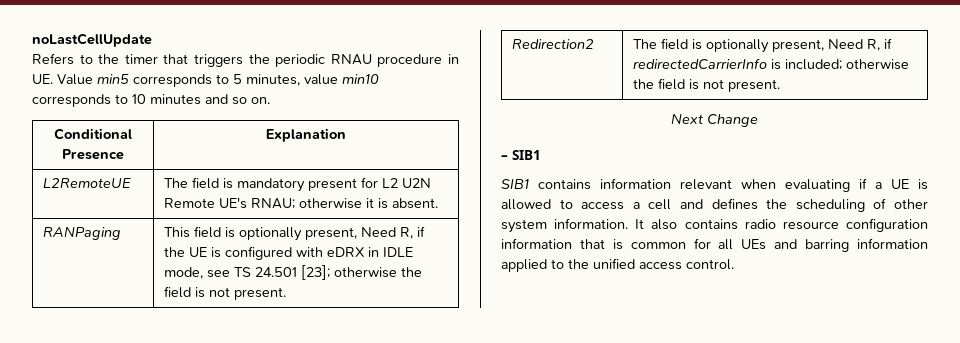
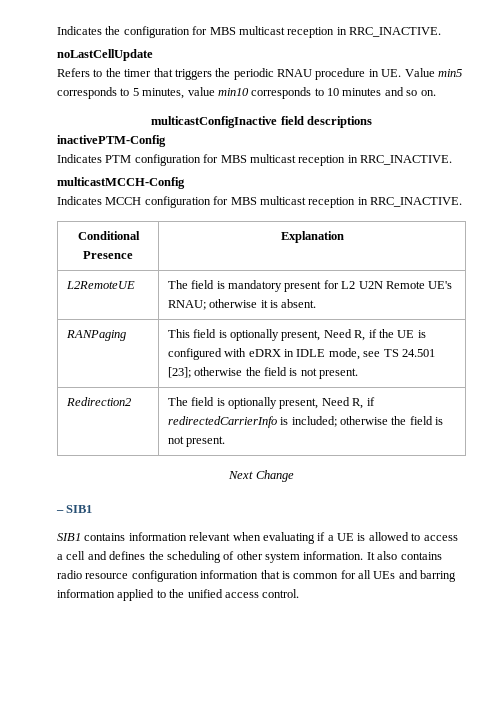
+ Indicates the configuration for MBS multicast reception in RRC_INACTIVE.
+ multicastConfigInactive field descriptions
+ inactivePTM-Config
+ Indicates PTM configuration for MBS multicast reception in RRC_INACTIVE.
+ multicastMCCH-Config
+ Indicates MCCH configuration for MBS multicast reception in RRC_INACTIVE.

